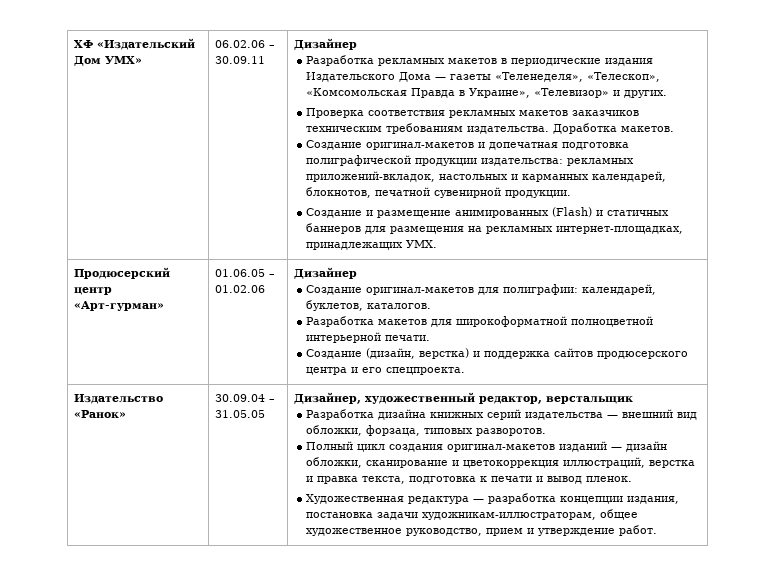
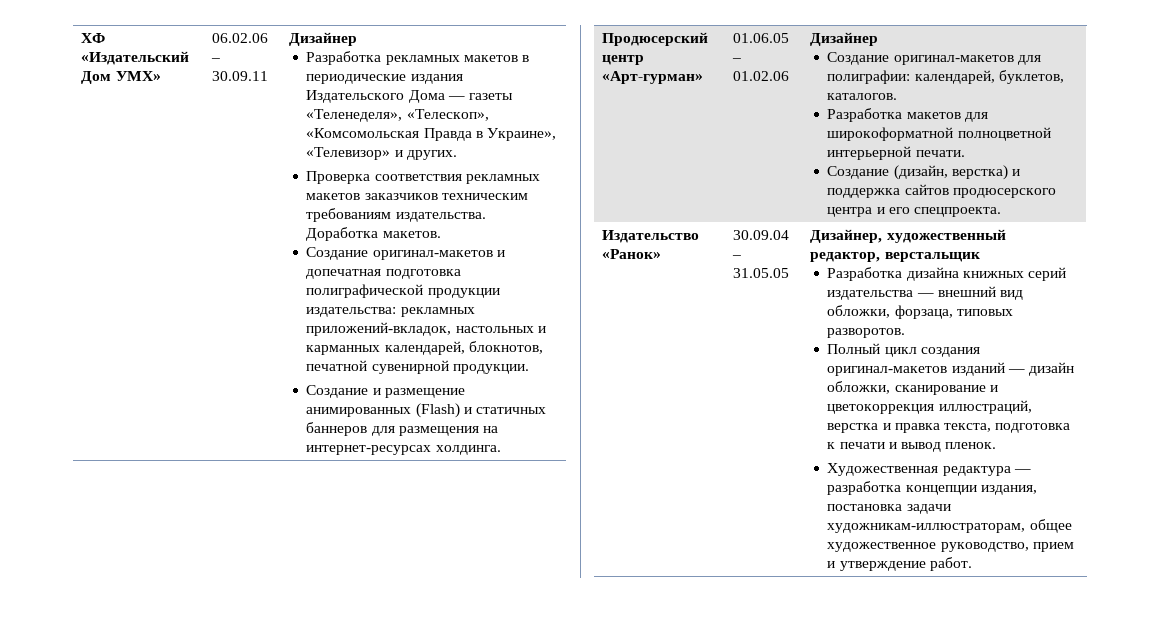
- Создание и размещение анимированных (Flash) и статичных баннеров для размещения на рекламных интернет-площадках, принадлежащих УМХ.
+ Создание и размещение анимированных (Flash) и статичных баннеров для размещения на интернет-ресурсах холдинга.

